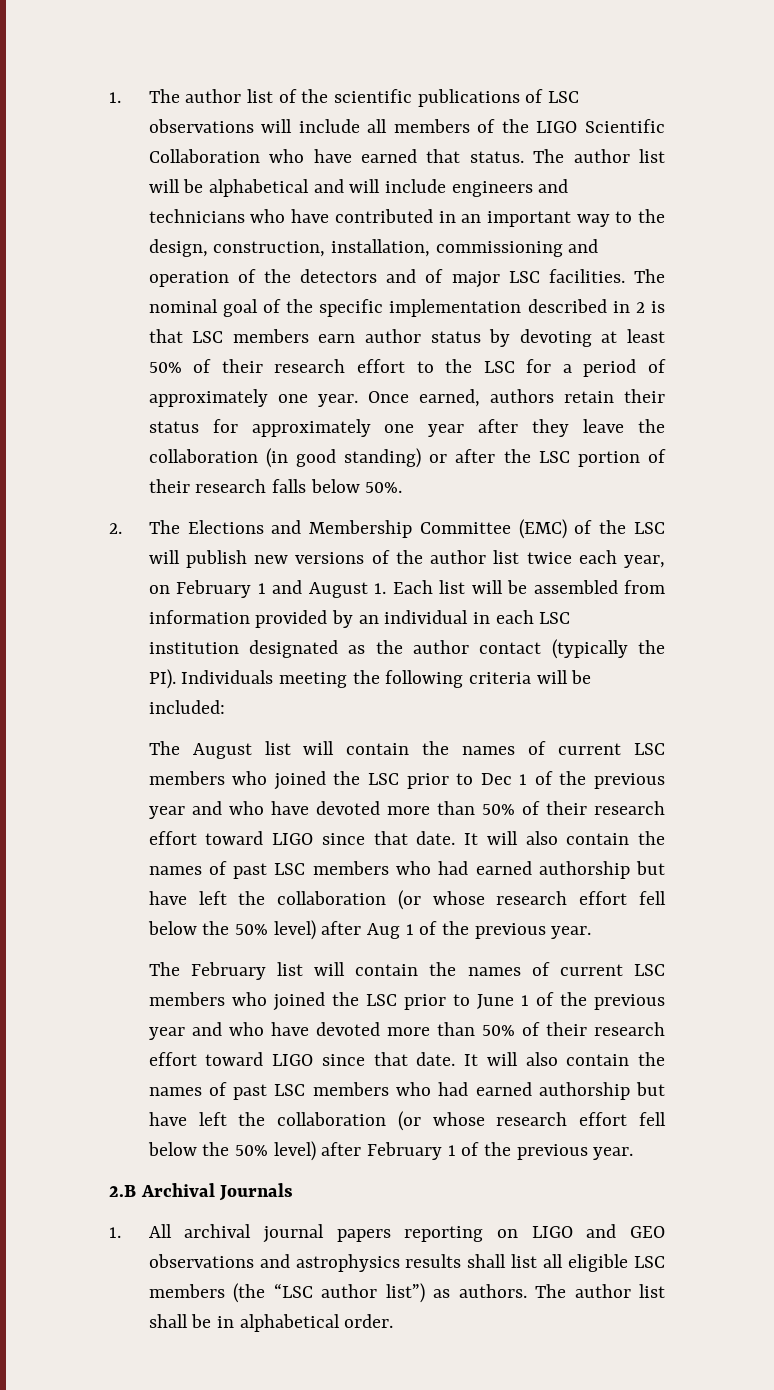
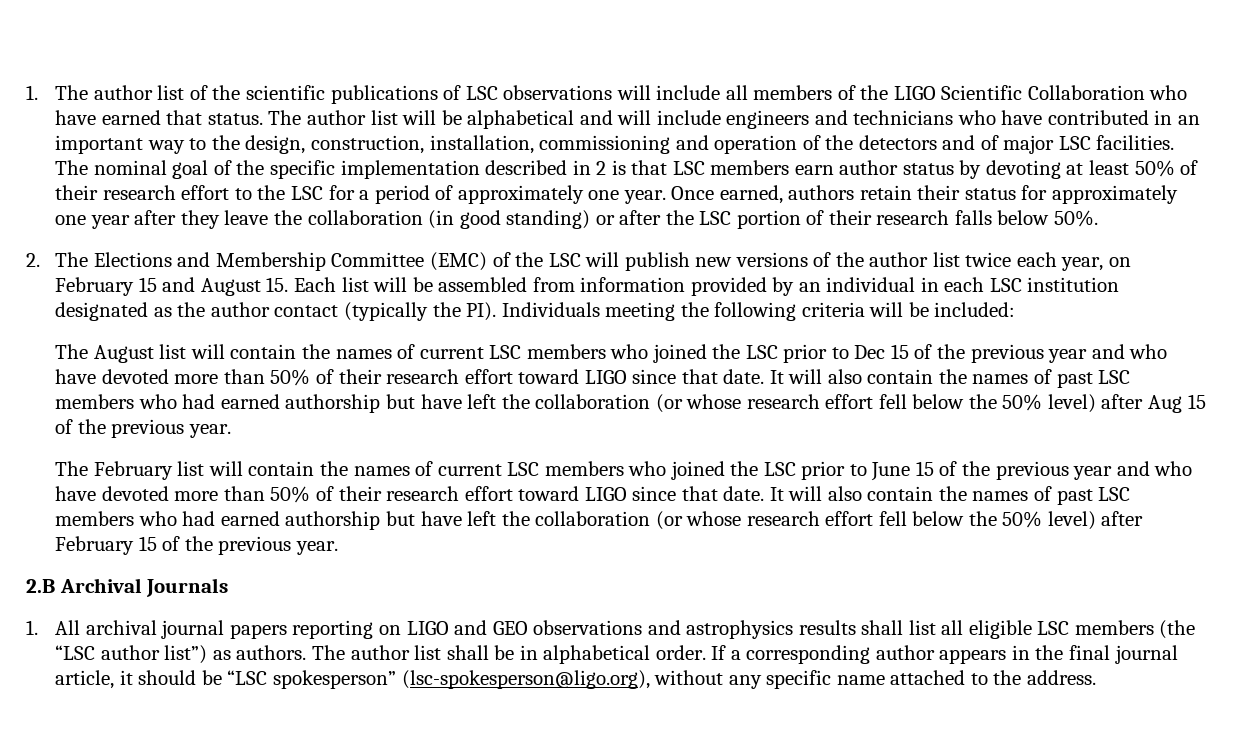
- 2. The Elections and Membership Committee (EMC) of the LSC will publish new versions of the author list twice each year, on February 1 and August 1. Each list will be assembled from information provided by an individual in each LSC institution designated as the author contact (typically the PI). Individuals meeting the following criteria will be included:
+ 2. The Elections and Membership Committee (EMC) of the LSC will publish new versions of the author list twice each year, on February 15 and August 15. Each list will be assembled from information provided by an individual in each LSC institution designated as the author contact (typically the PI). Individuals meeting the following criteria will be included:
- The August list will contain the names of current LSC members who joined the LSC prior to Dec 1 of the previous year and who have devoted more than 50% of their research effort toward LIGO since that date.
+ The August list will contain the names of current LSC members who joined the LSC prior to Dec 15 of the previous year and who have devoted more than 50% of their research effort toward LIGO since that date.
- It will also contain the names of past LSC members who had earned authorship but have left the collaboration (or whose research effort fell below the 50% level) after Aug 1 of the previous year.
+ It will also contain the names of past LSC members who had earned authorship but have left the collaboration (or whose research effort fell below the 50% level) after Aug 15 of the previous year.
- The February list will contain the names of current LSC members who joined the LSC prior to June 1 of the previous year and who have devoted more than 50% of their research effort toward LIGO since that date.
+ The February list will contain the names of current LSC members who joined the LSC prior to June 15 of the previous year and who have devoted more than 50% of their research effort toward LIGO since that date.
- It will also contain the names of past LSC members who had earned authorship but have left the collaboration (or whose research effort fell below the 50% level) after February 1 of the previous year.
+ It will also contain the names of past LSC members who had earned authorship but have left the collaboration (or whose research effort fell below the 50% level) after February 15 of the previous year.
+ If a corresponding author appears in the final journal article, it should be “LSC spokesperson” (lsc-spokesperson@ligo.org), without any specific name attached to the address.

